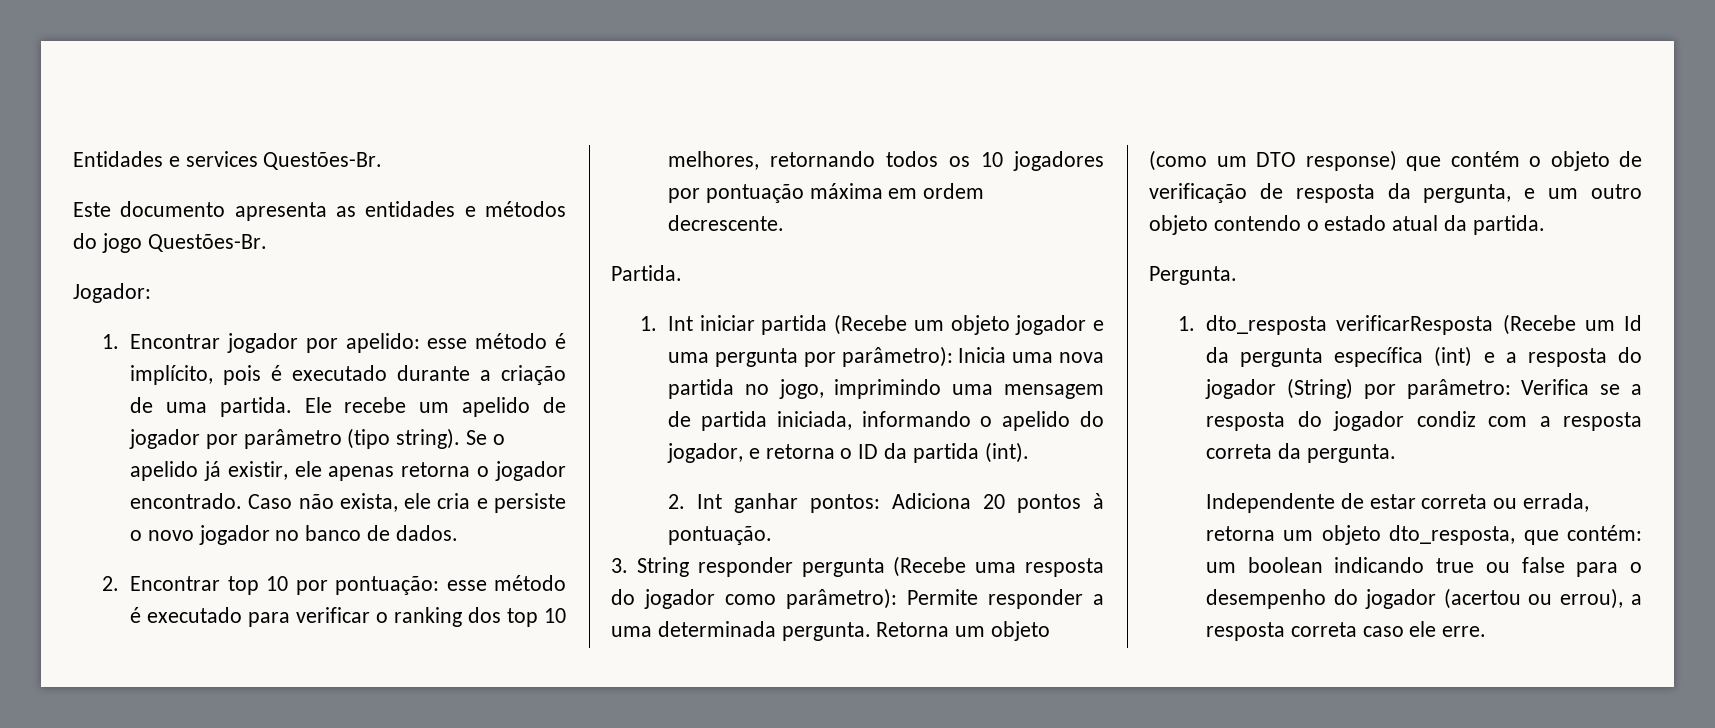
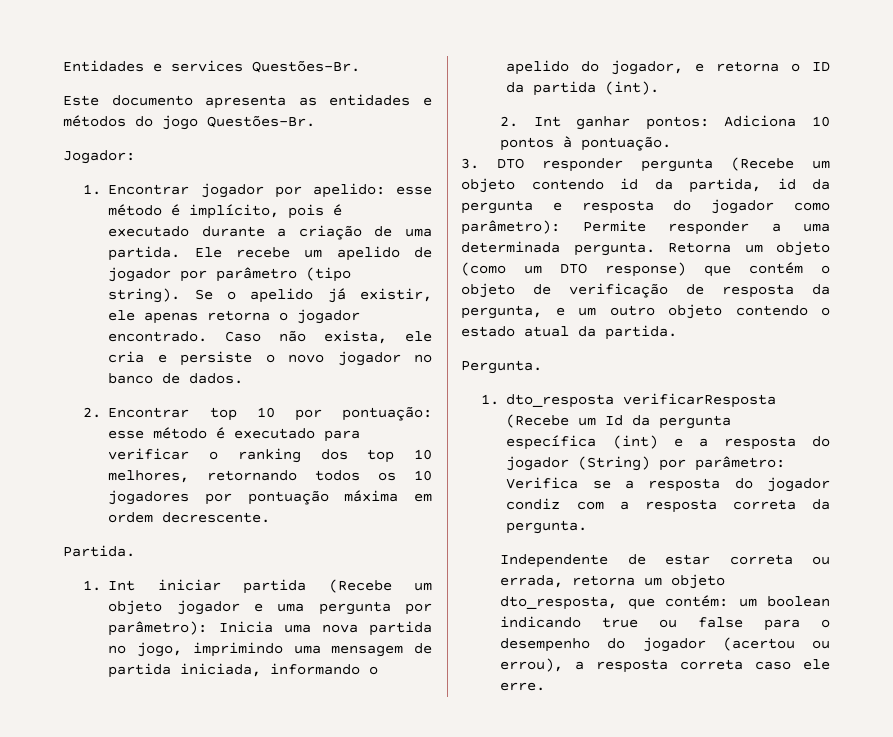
- 2. Int ganhar pontos: Adiciona 20 pontos à pontuação.
+ 2. Int ganhar pontos: Adiciona 10 pontos à pontuação.
- 3. String responder pergunta (Recebe uma resposta do jogador como parâmetro): Permite responder a uma determinada pergunta.
+ 3. DTO responder pergunta (Recebe um objeto contendo id da partida, id da pergunta e resposta do jogador como parâmetro): Permite responder a uma determinada pergunta.

